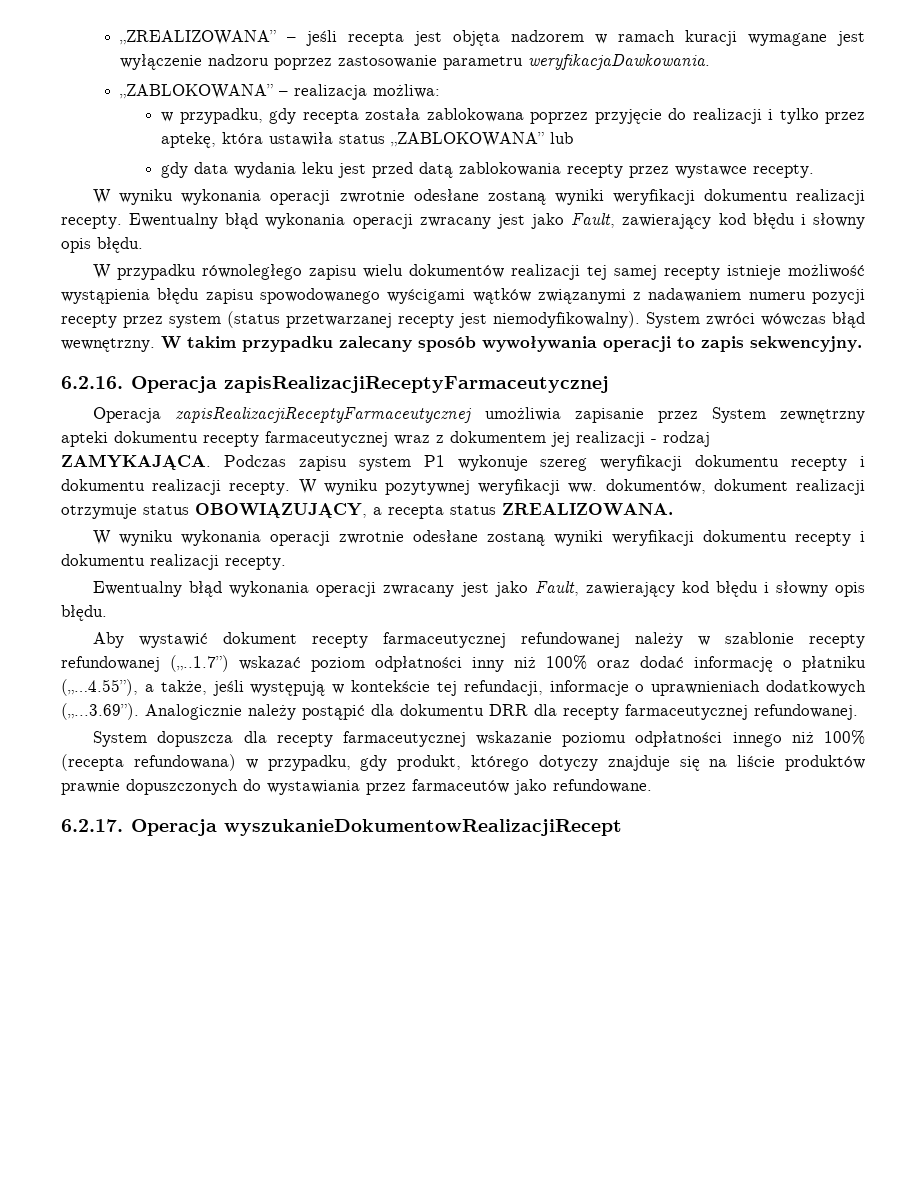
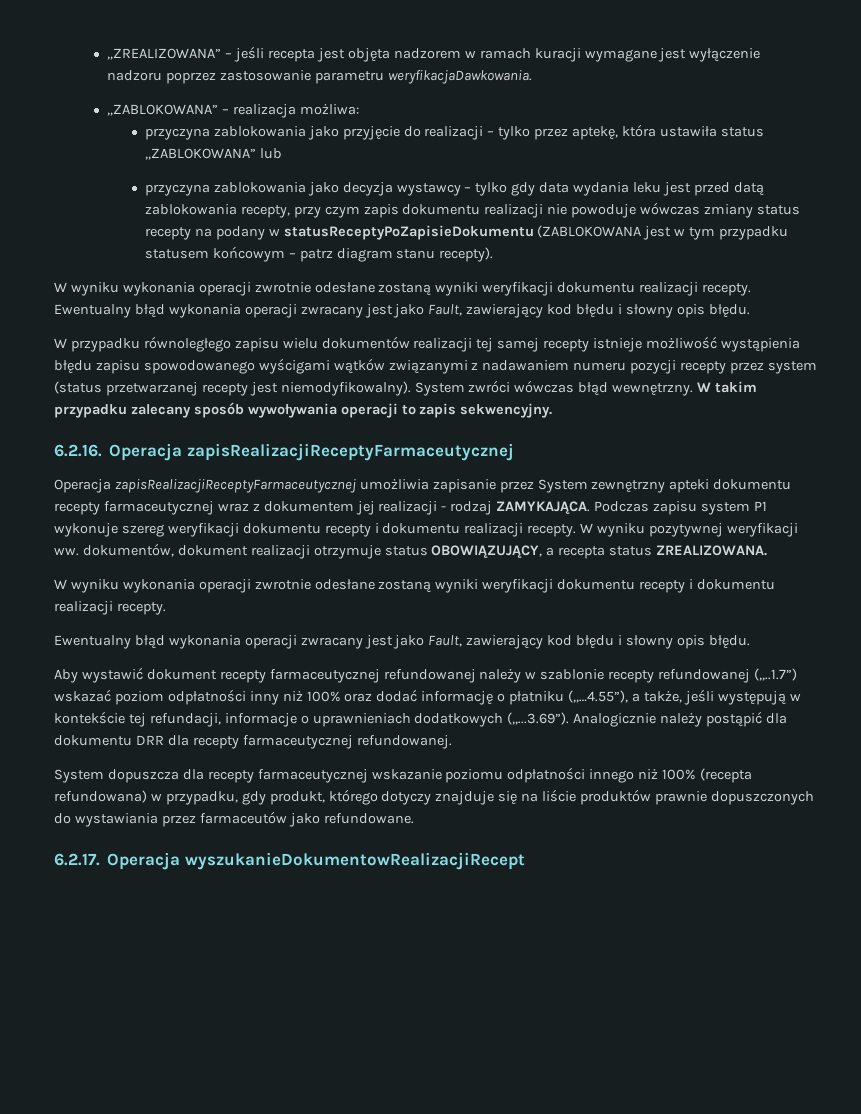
- w przypadku, gdy recepta została zablokowana poprzez przyjęcie do realizacji i tylko przez aptekę, która ustawiła status „ZABLOKOWANA” lub
+ przyczyna zablokowania jako przyjęcie do realizacji – tylko przez aptekę, która ustawiła status „ZABLOKOWANA” lub
- gdy data wydania leku jest przed datą zablokowania recepty przez wystawce recepty.
+ przyczyna zablokowania jako decyzja wystawcy – tylko gdy data wydania leku jest przed datą zablokowania recepty, przy czym zapis dokumentu realizacji nie powoduje wówczas zmiany status recepty na podany w statusReceptyPoZapisieDokumentu (ZABLOKOWANA jest w tym przypadku statusem końcowym – patrz diagram stanu recepty).

